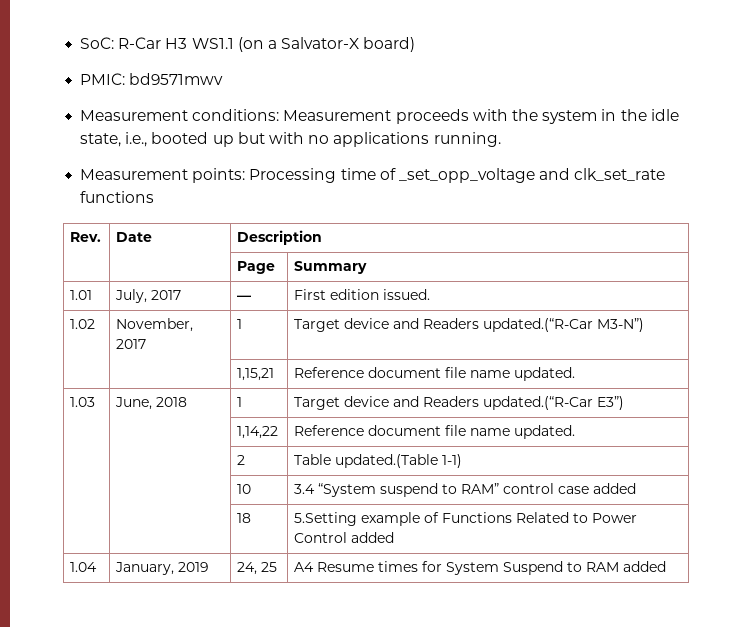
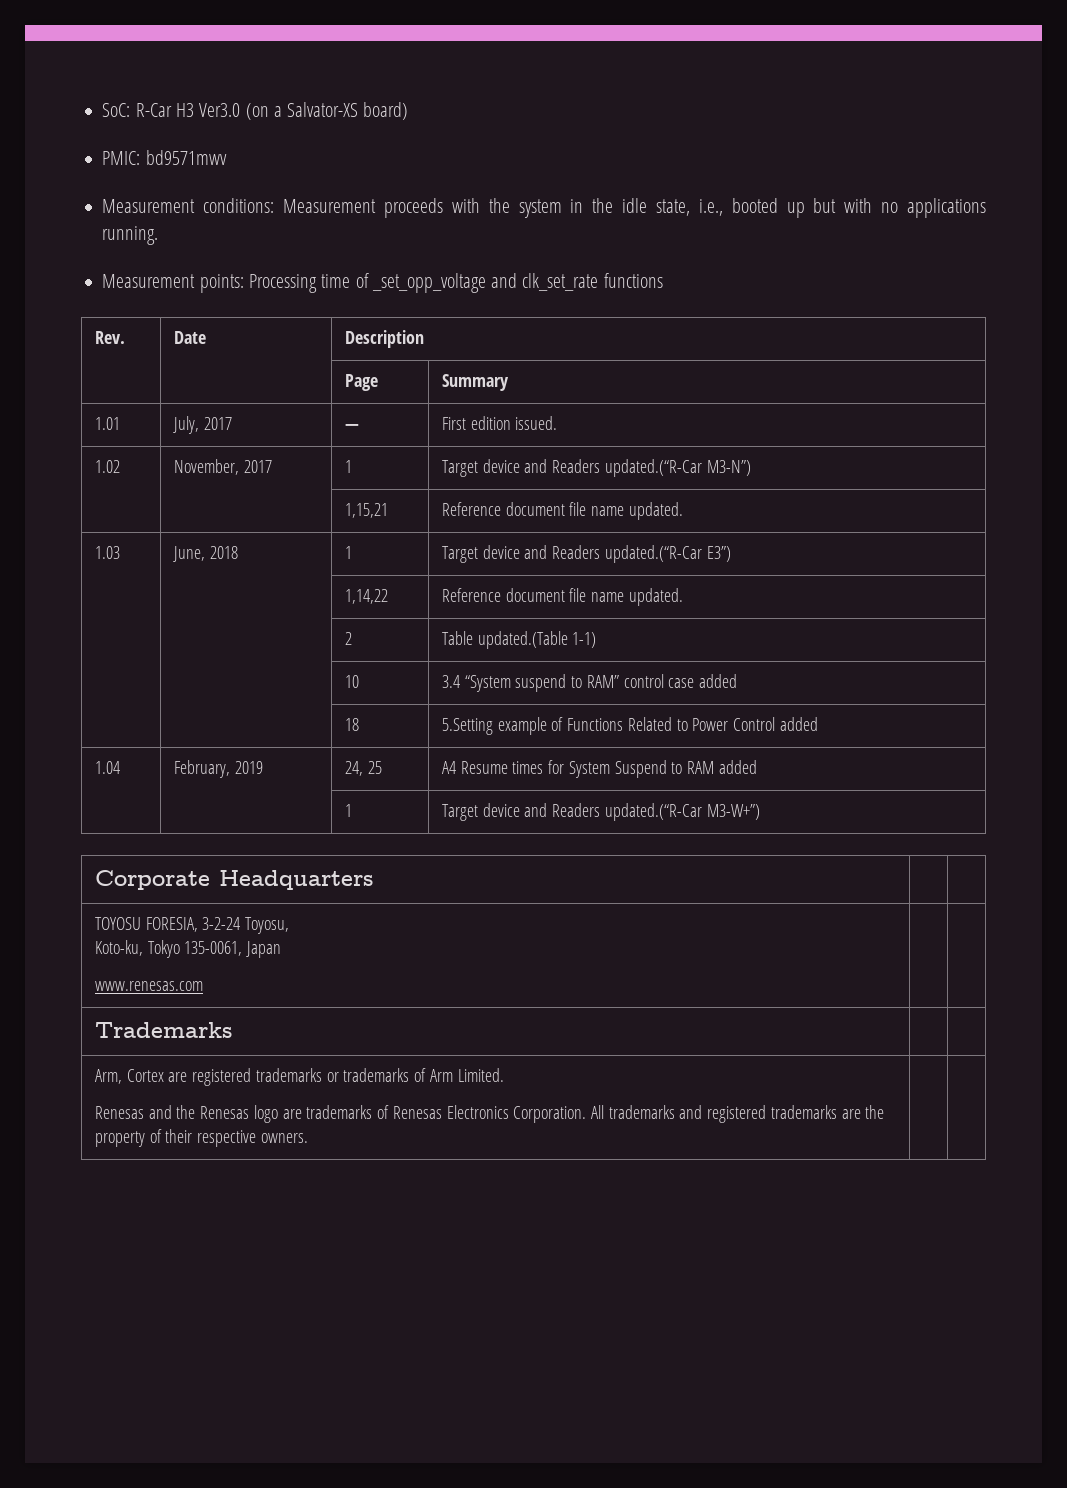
- SoC: R-Car H3 WS1.1 (on a Salvator-X board)
+ SoC: R-Car H3 Ver3.0 (on a Salvator-XS board)
- 1.04 | January, 2019 | 24, 25 | A4 Resume times for System Suspend to RAM added
+ 1.04 | February, 2019 | 24, 25 | A4 Resume times for System Suspend to RAM added
+ | | 1 | Target device and Readers updated.(“R-Car M3-W+”)
+ Corporate Headquarters | |
+ TOYOSU FORESIA, 3-2-24 Toyosu,
+ Koto-ku, Tokyo 135-0061, Japan
+ www.renesas.com | |
+ Trademarks | |
+ Arm, Cortex are registered trademarks or trademarks of Arm Limited.
+ Renesas and the Renesas logo are trademarks of Renesas Electronics Corporation. All trademarks and registered trademarks are the property of their respective owners. | |

